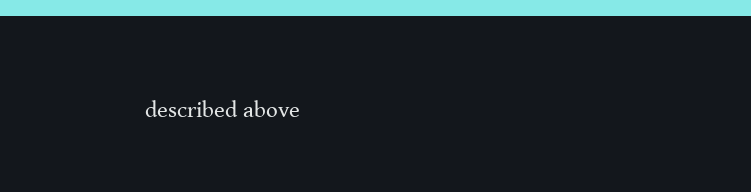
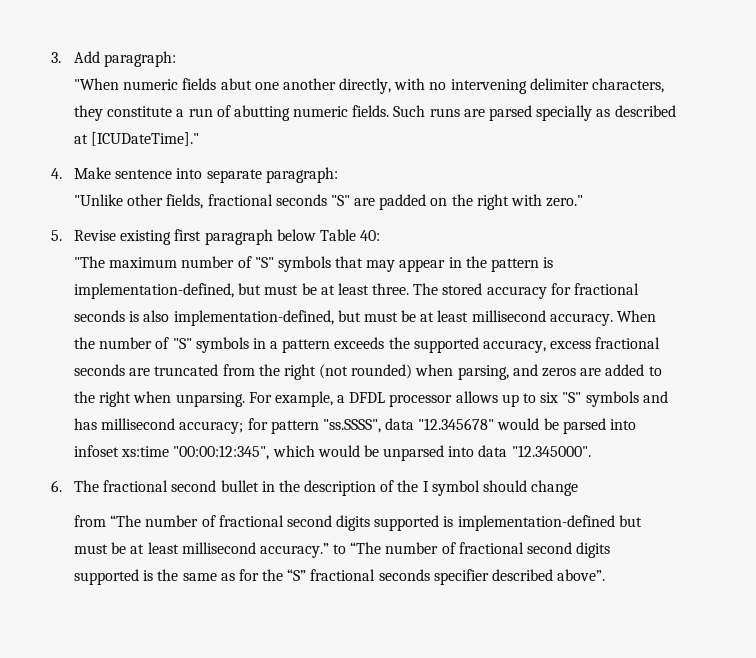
- described above
+ 3. Add paragraph:
+ "When numeric fields abut one another directly, with no intervening delimiter characters, they constitute a run of abutting numeric fields. Such runs are parsed specially as described at [ICUDateTime]."
+ 4. Make sentence into separate paragraph:
+ "Unlike other fields, fractional seconds "S" are padded on the right with zero."
+ 5. Revise existing first paragraph below Table 40:
+ "The maximum number of "S" symbols that may appear in the pattern is implementation-defined, but must be at least three. The stored accuracy for fractional seconds is also implementation-defined, but must be at least millisecond accuracy. When the number of "S" symbols in a pattern exceeds the supported accuracy, excess fractional seconds are truncated from the right (not rounded) when parsing, and zeros are added to the right when unparsing. For example, a DFDL processor allows up to six "S" symbols and has millisecond accuracy; for pattern "ss.SSSS", data "12.345678" would be parsed into infoset xs:time "00:00:12:345", which would be unparsed into data "12.345000".
+ 6. The fractional second bullet in the description of the I symbol should change
+ from “The number of fractional second digits supported is implementation-defined but must be at least millisecond accuracy.” to “The number of fractional second digits supported is the same as for the “S” fractional seconds specifier described above”.

